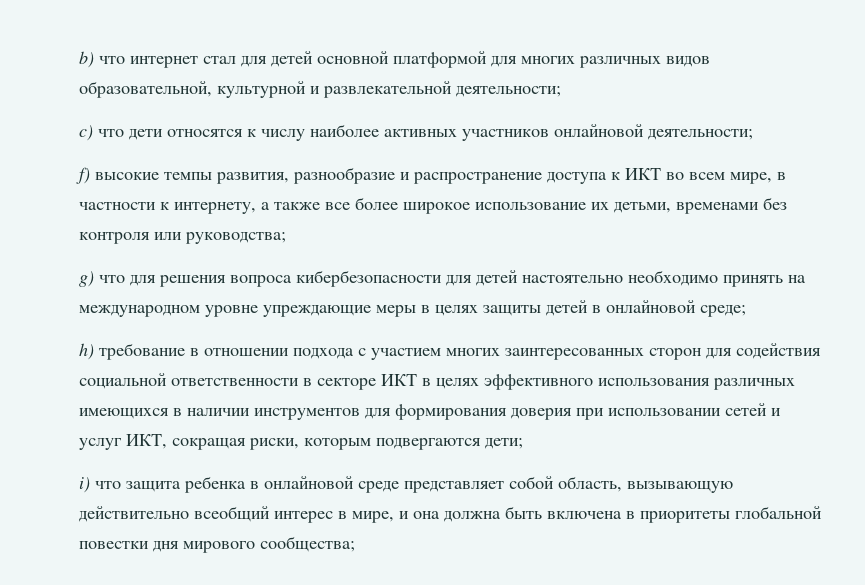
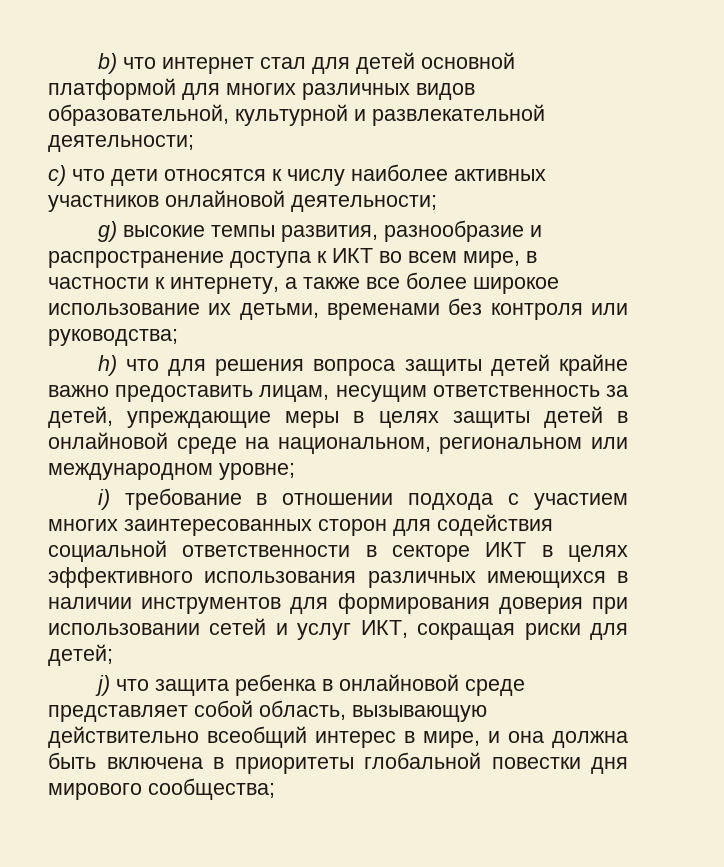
- f) высокие темпы развития, разнообразие и распространение доступа к ИКТ во всем мире, в частности к интернету, а также все более широкое использование их детьми, временами без контроля или руководства;
+ g) высокие темпы развития, разнообразие и распространение доступа к ИКТ во всем мире, в частности к интернету, а также все более широкое использование их детьми, временами без контроля или руководства;
- g) что для решения вопроса кибербезопасности для детей настоятельно необходимо принять на международном уровне упреждающие меры в целях защиты детей в онлайновой среде;
- h) требование в отношении подхода с участием многих заинтересованных сторон для содействия социальной ответственности в секторе ИКТ в целях эффективного использования различных имеющихся в наличии инструментов для формирования доверия при использовании сетей и услуг ИКТ, сокращая риски, которым подвергаются дети;
- i) что защита ребенка в онлайновой среде представляет собой область, вызывающую действительно всеобщий интерес в мире, и она должна быть включена в приоритеты глобальной повестки дня мирового сообщества;
+ h) что для решения вопроса защиты детей крайне важно предоставить лицам, несущим ответственность за детей, упреждающие меры в целях защиты детей в онлайновой среде на национальном, региональном или международном уровне;
+ i) требование в отношении подхода с участием многих заинтересованных сторон для содействия социальной ответственности в секторе ИКТ в целях эффективного использования различных имеющихся в наличии инструментов для формирования доверия при использовании сетей и услуг ИКТ, сокращая риски для детей;
+ j) что защита ребенка в онлайновой среде представляет собой область, вызывающую действительно всеобщий интерес в мире, и она должна быть включена в приоритеты глобальной повестки дня мирового сообщества;

